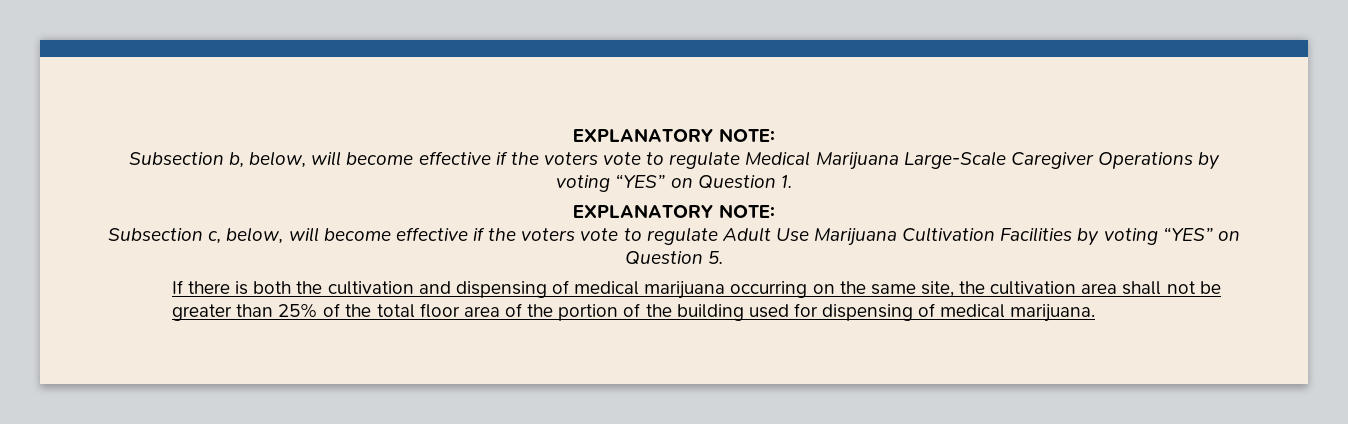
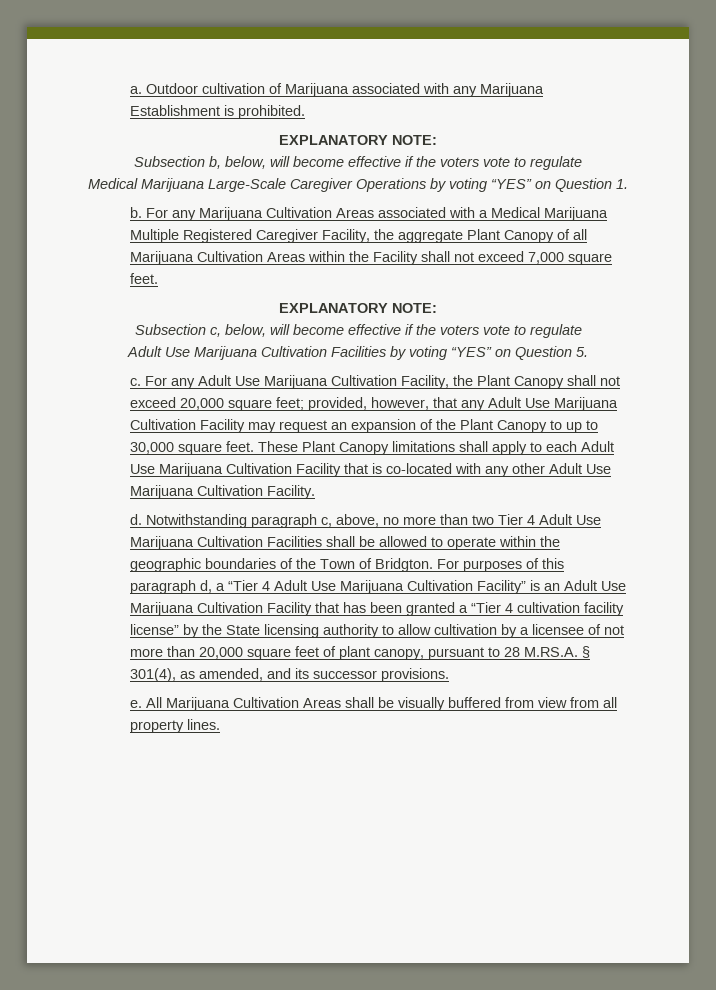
+ a. Outdoor cultivation of Marijuana associated with any Marijuana Establishment is prohibited.
- Subsection b, below, will become effective if the voters vote to regulate Medical Marijuana Large-Scale Caregiver Operations by voting “YES” on Question 1.
+ Subsection b, below, will become effective if the voters vote to regulate
+ Medical Marijuana Large-Scale Caregiver Operations by voting “YES” on Question 1.
+ b. For any Marijuana Cultivation Areas associated with a Medical Marijuana Multiple Registered Caregiver Facility, the aggregate Plant Canopy of all Marijuana Cultivation Areas within the Facility shall not exceed 7,000 square feet.
- Subsection c, below, will become effective if the voters vote to regulate Adult Use Marijuana Cultivation Facilities by voting “YES” on Question 5.
+ Subsection c, below, will become effective if the voters vote to regulate
+ Adult Use Marijuana Cultivation Facilities by voting “YES” on Question 5.
- If there is both the cultivation and dispensing of medical marijuana occurring on the same site, the cultivation area shall not be greater than 25% of the total floor area of the portion of the building used for dispensing of medical marijuana.
+ c. For any Adult Use Marijuana Cultivation Facility, the Plant Canopy shall not exceed 20,000 square feet; provided, however, that any Adult Use Marijuana Cultivation Facility may request an expansion of the Plant Canopy to up to 30,000 square feet. These Plant Canopy limitations shall apply to each Adult Use Marijuana Cultivation Facility that is co-located with any other Adult Use Marijuana Cultivation Facility.
+ d. Notwithstanding paragraph c, above, no more than two Tier 4 Adult Use Marijuana Cultivation Facilities shall be allowed to operate within the geographic boundaries of the Town of Bridgton. For purposes of this paragraph d, a “Tier 4 Adult Use Marijuana Cultivation Facility” is an Adult Use Marijuana Cultivation Facility that has been granted a “Tier 4 cultivation facility license” by the State licensing authority to allow cultivation by a licensee of not more than 20,000 square feet of plant canopy, pursuant to 28 M.RS.A. § 301(4), as amended, and its successor provisions.
+ e. All Marijuana Cultivation Areas shall be visually buffered from view from all property lines.

